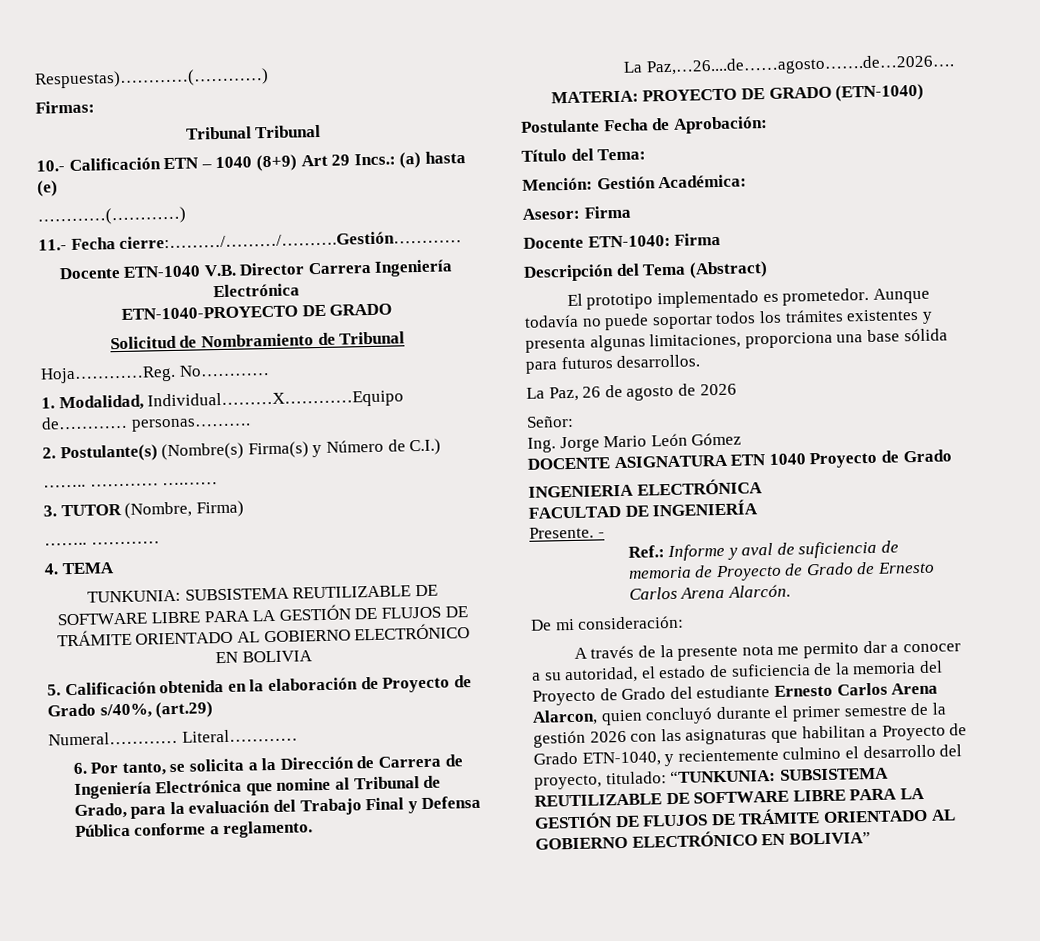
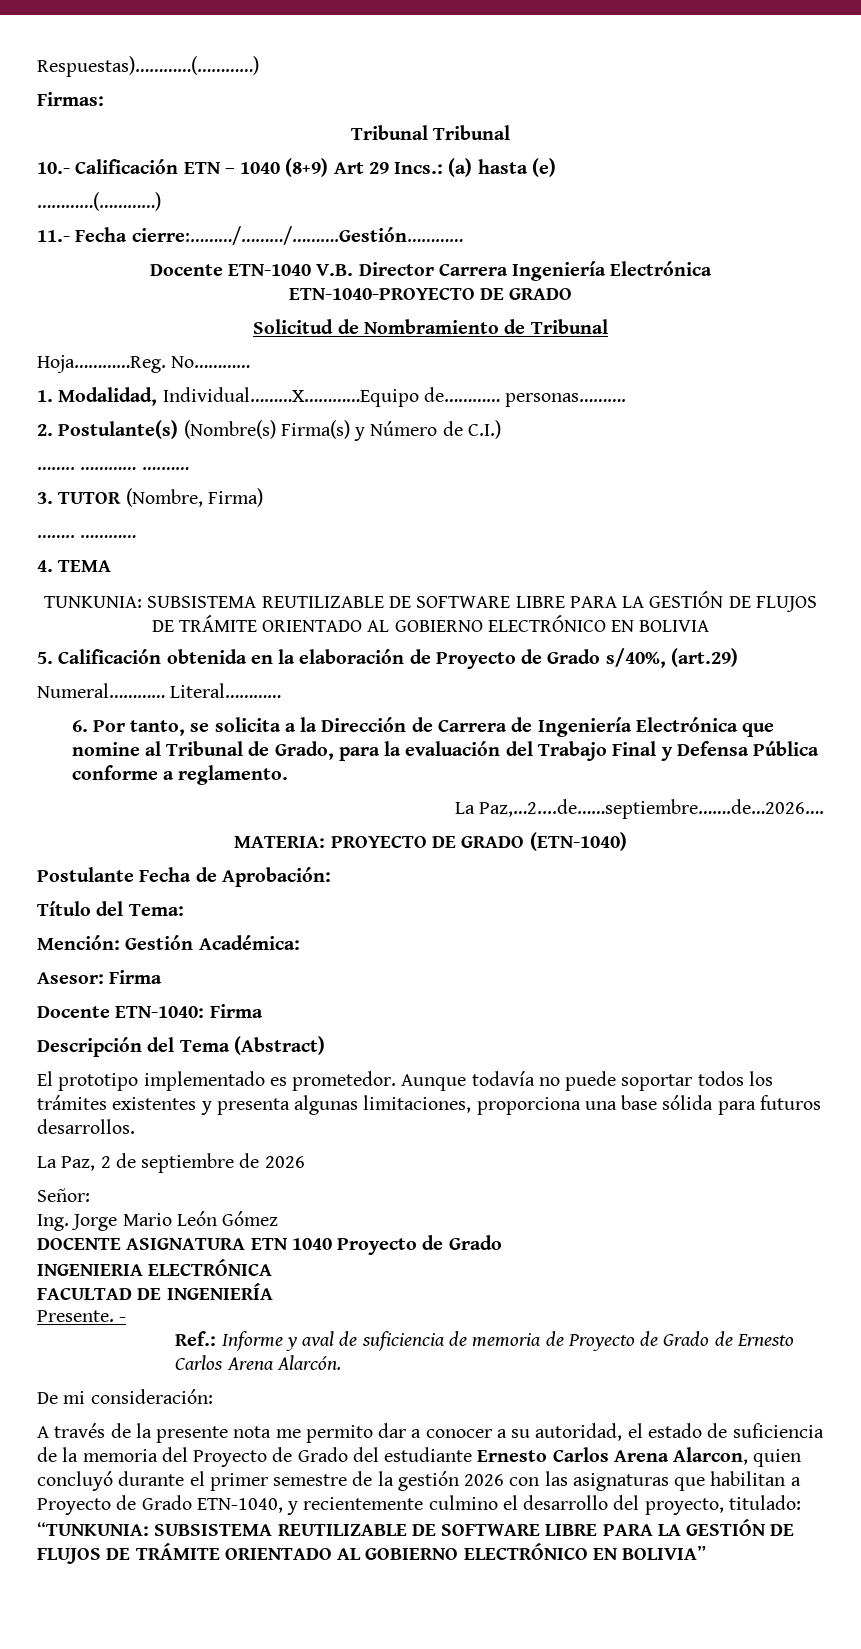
- La Paz,…26....de……agosto…….de…2026….
+ La Paz,…2....de……septiembre…….de…2026….
- La Paz, 26 de agosto de 2026
+ La Paz, 2 de septiembre de 2026

